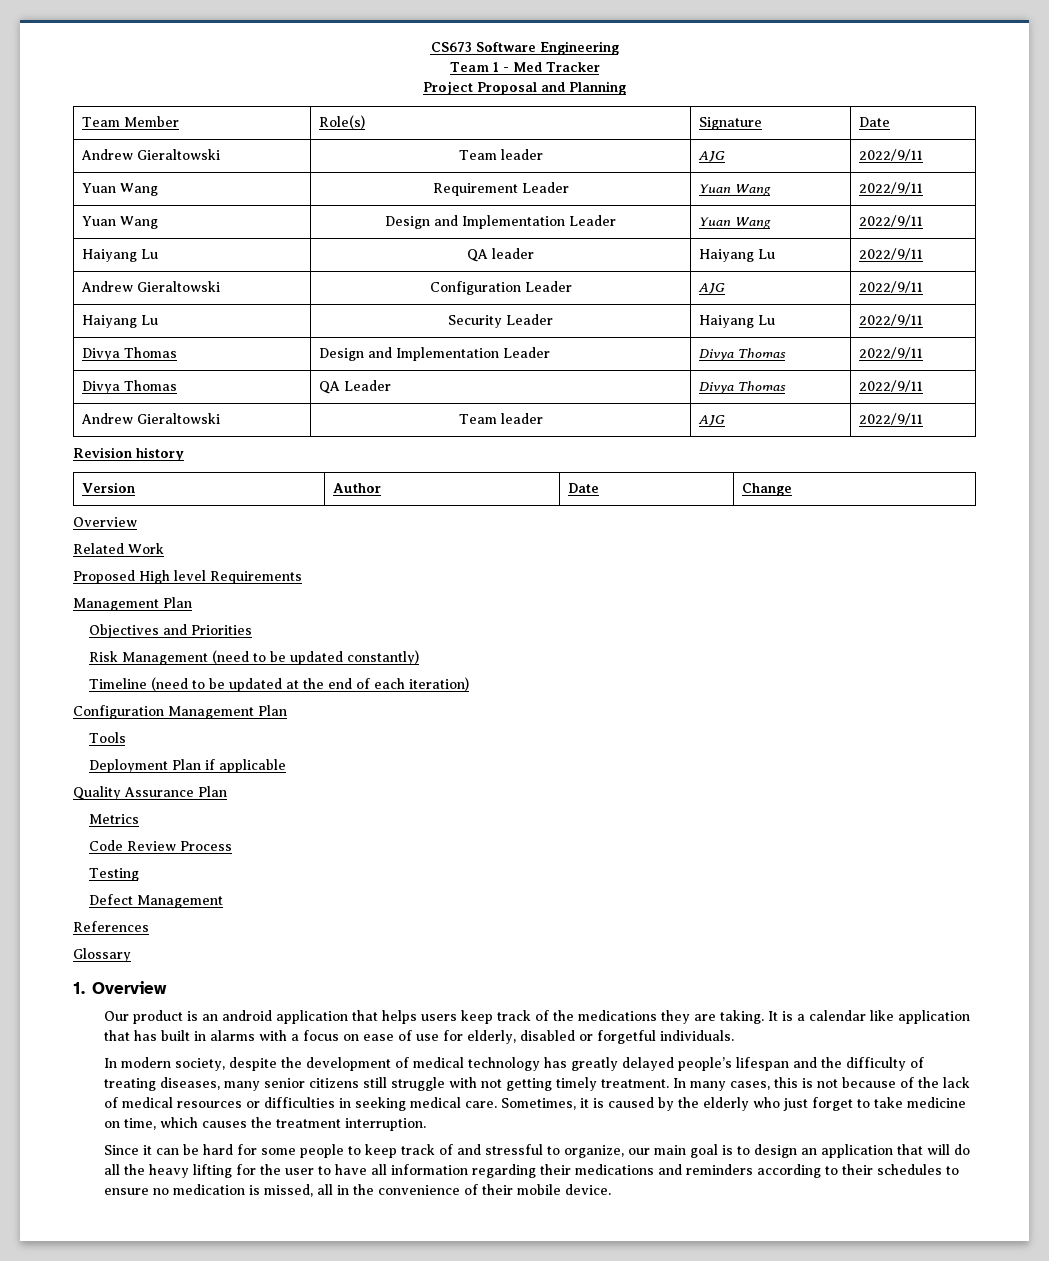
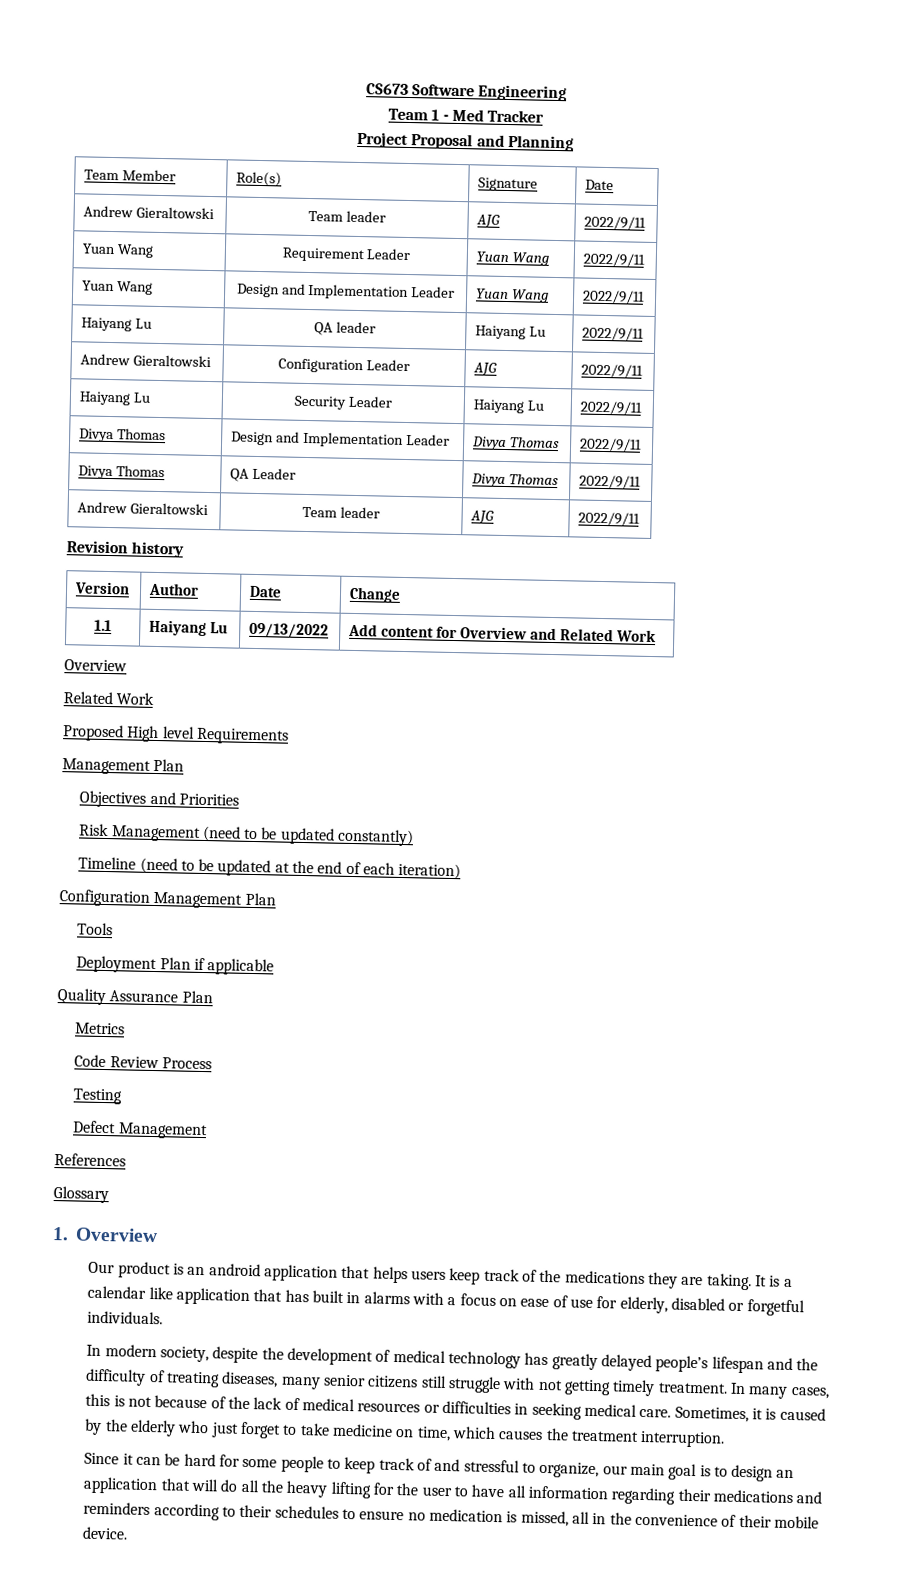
+ 1.1 | Haiyang Lu | 09/13/2022 | Add content for Overview and Related Work

